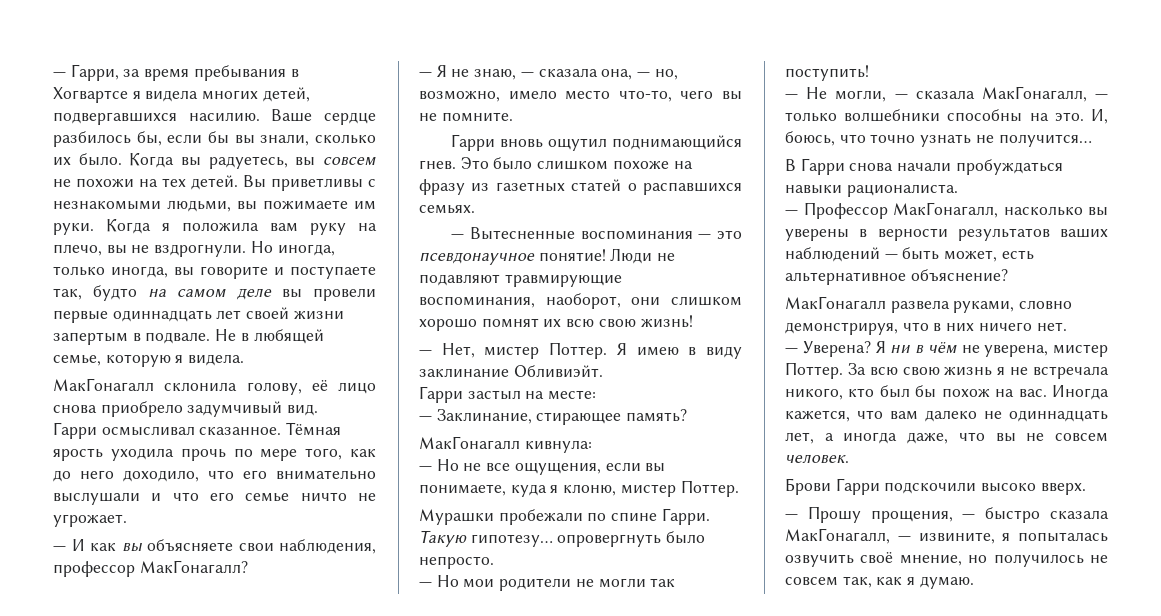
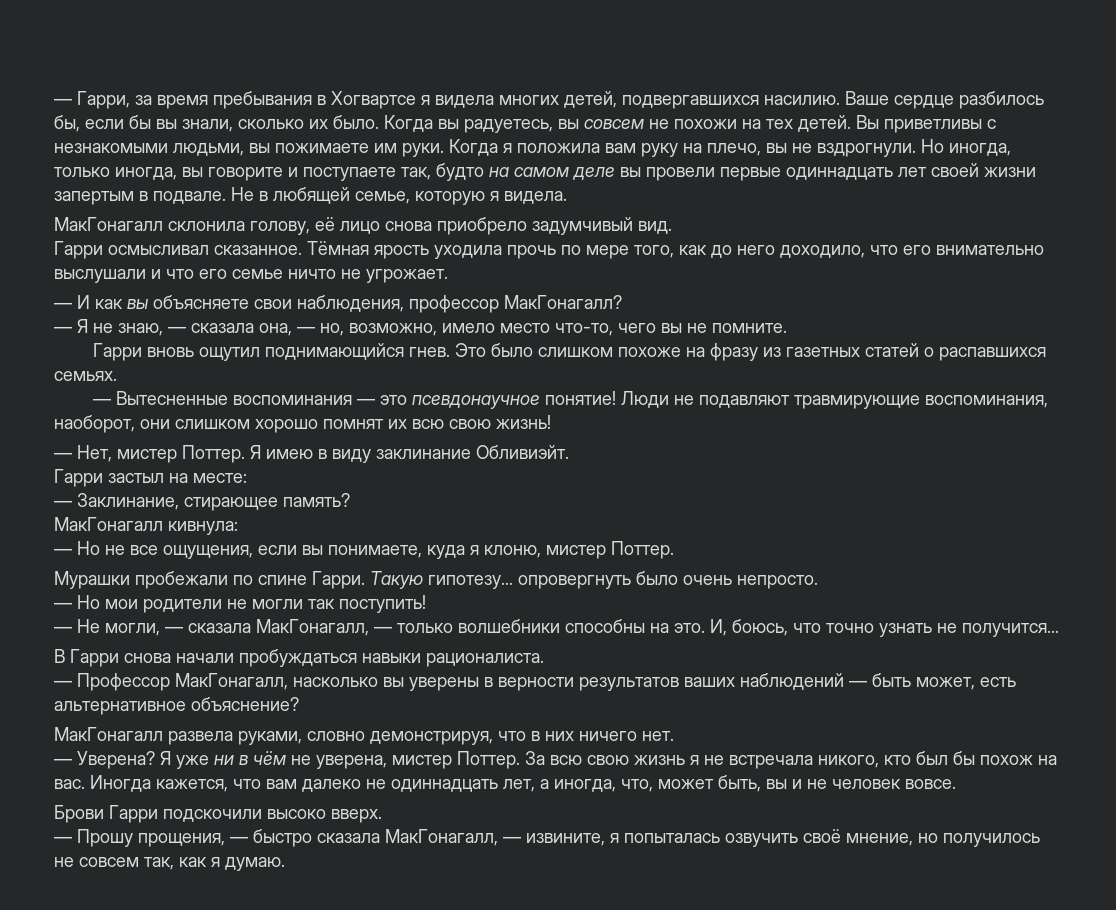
- Такую гипотезу… опровергнуть было непросто.
+ Такую гипотезу… опровергнуть было очень непросто.
- Я ни в чём не уверена, мистер Поттер.
+ Я уже ни в чём не уверена, мистер Поттер.
- Иногда кажется, что вам далеко не одиннадцать лет, а иногда даже, что вы не совсем человек.
+ Иногда кажется, что вам далеко не одиннадцать лет, а иногда, что, может быть, вы и не человек вовсе.

